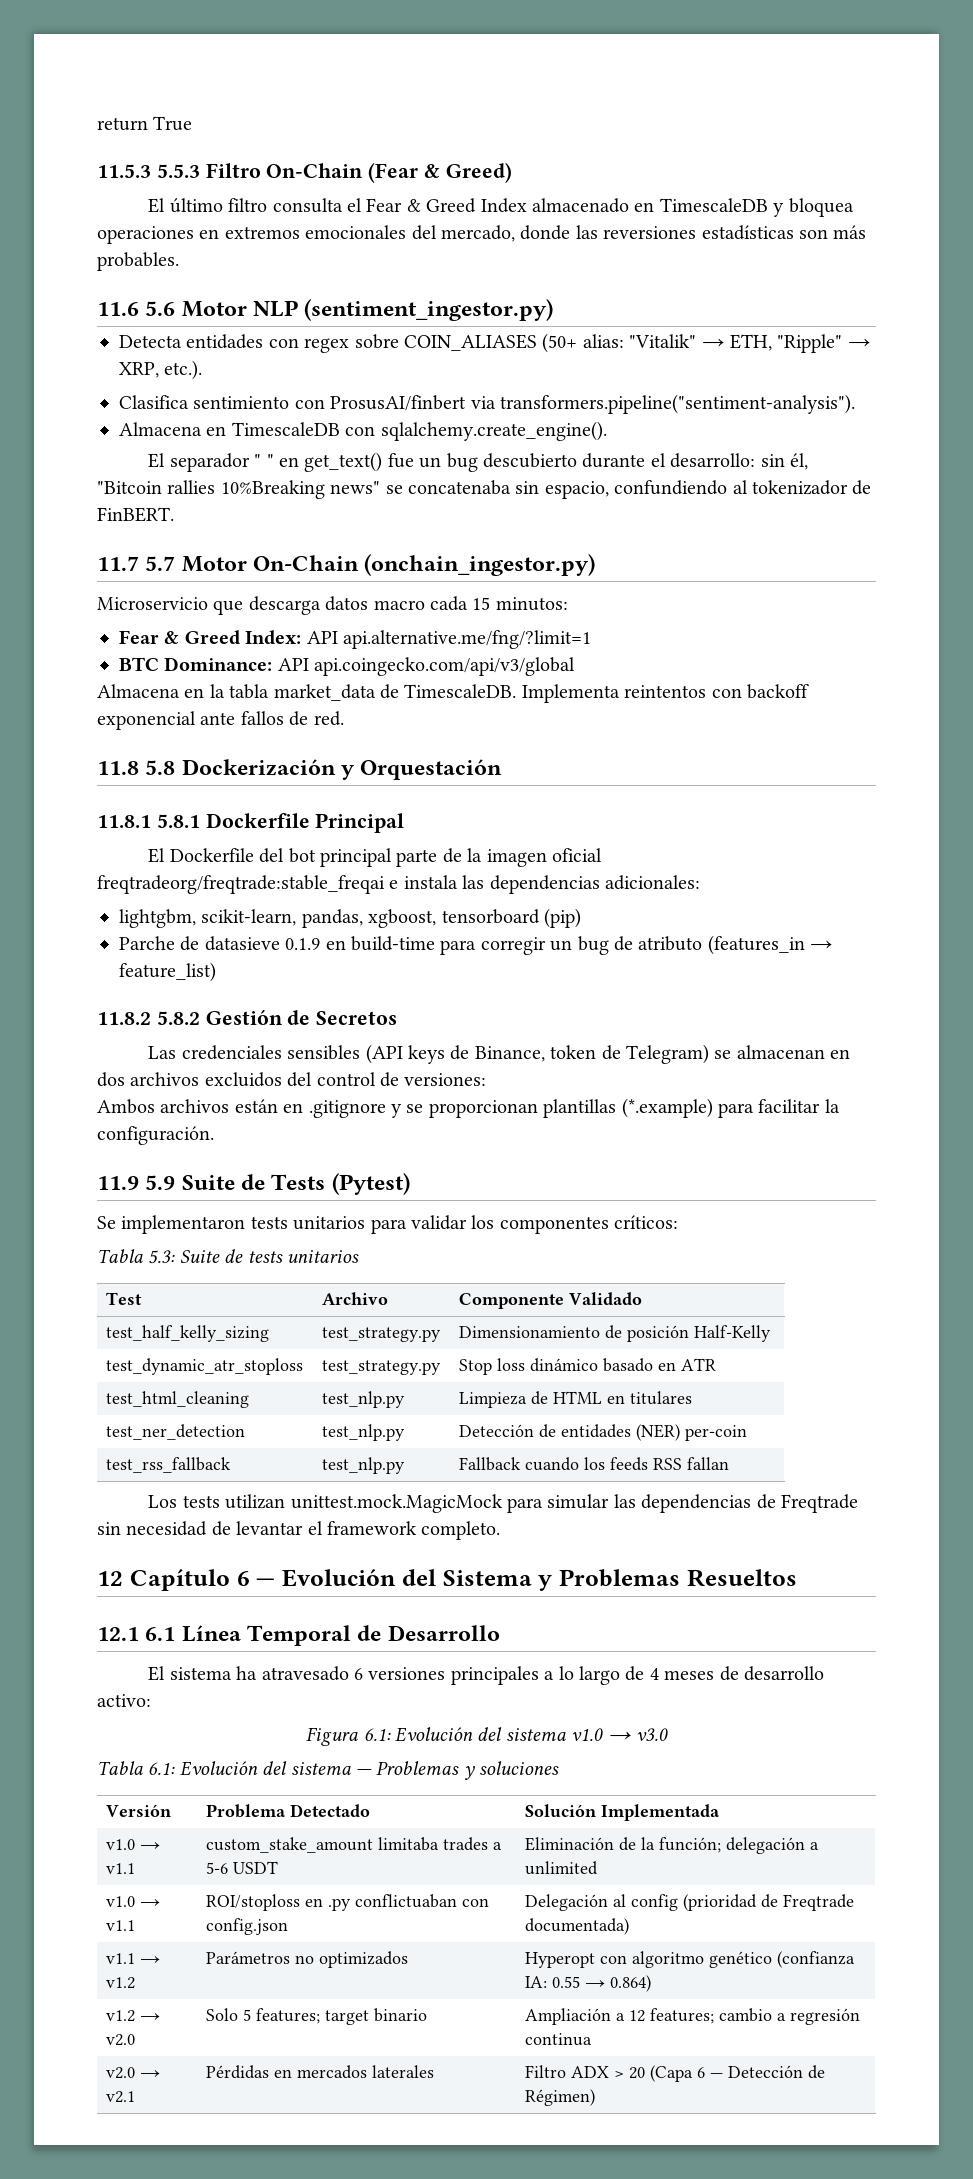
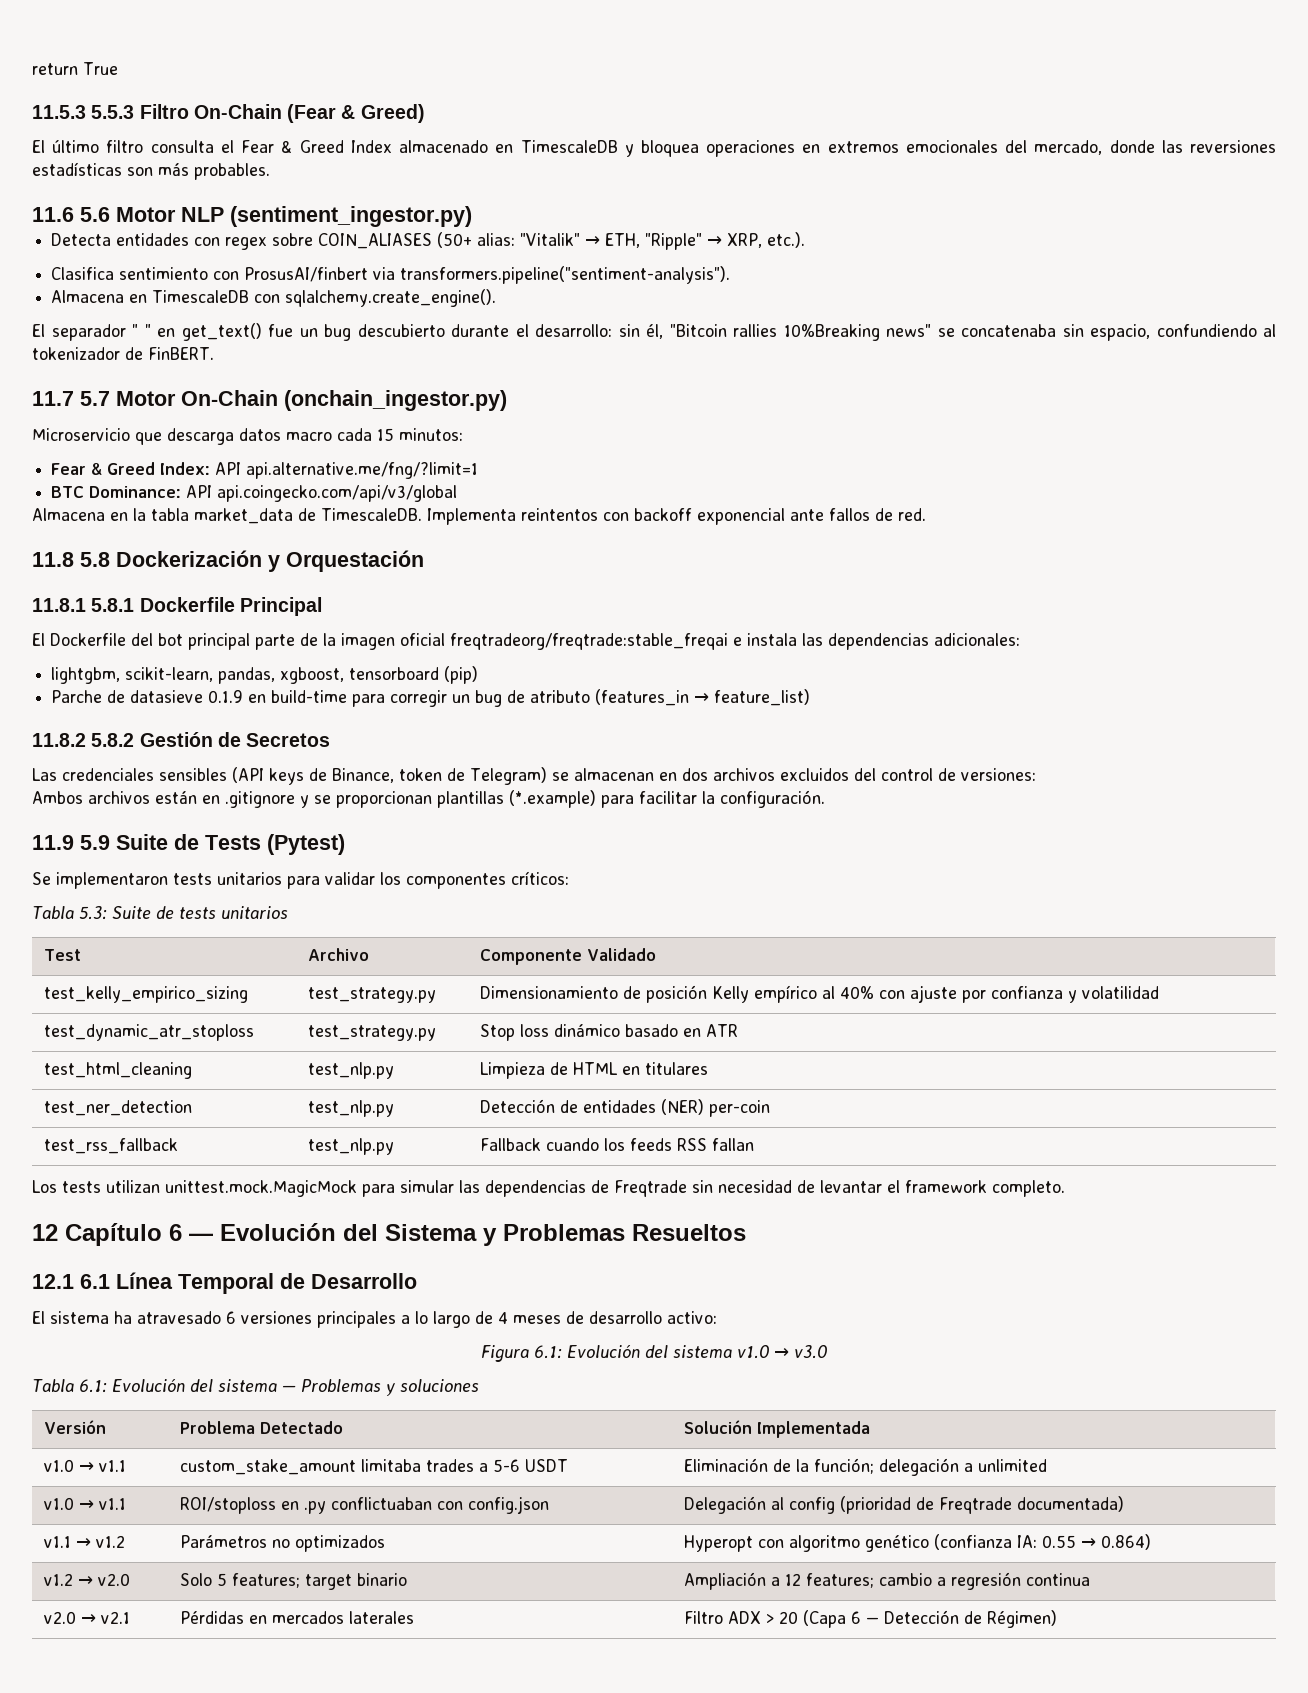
- test_half_kelly_sizing | test_strategy.py | Dimensionamiento de posición Half-Kelly
+ test_kelly_empirico_sizing | test_strategy.py | Dimensionamiento de posición Kelly empírico al 40% con ajuste por confianza y volatilidad

